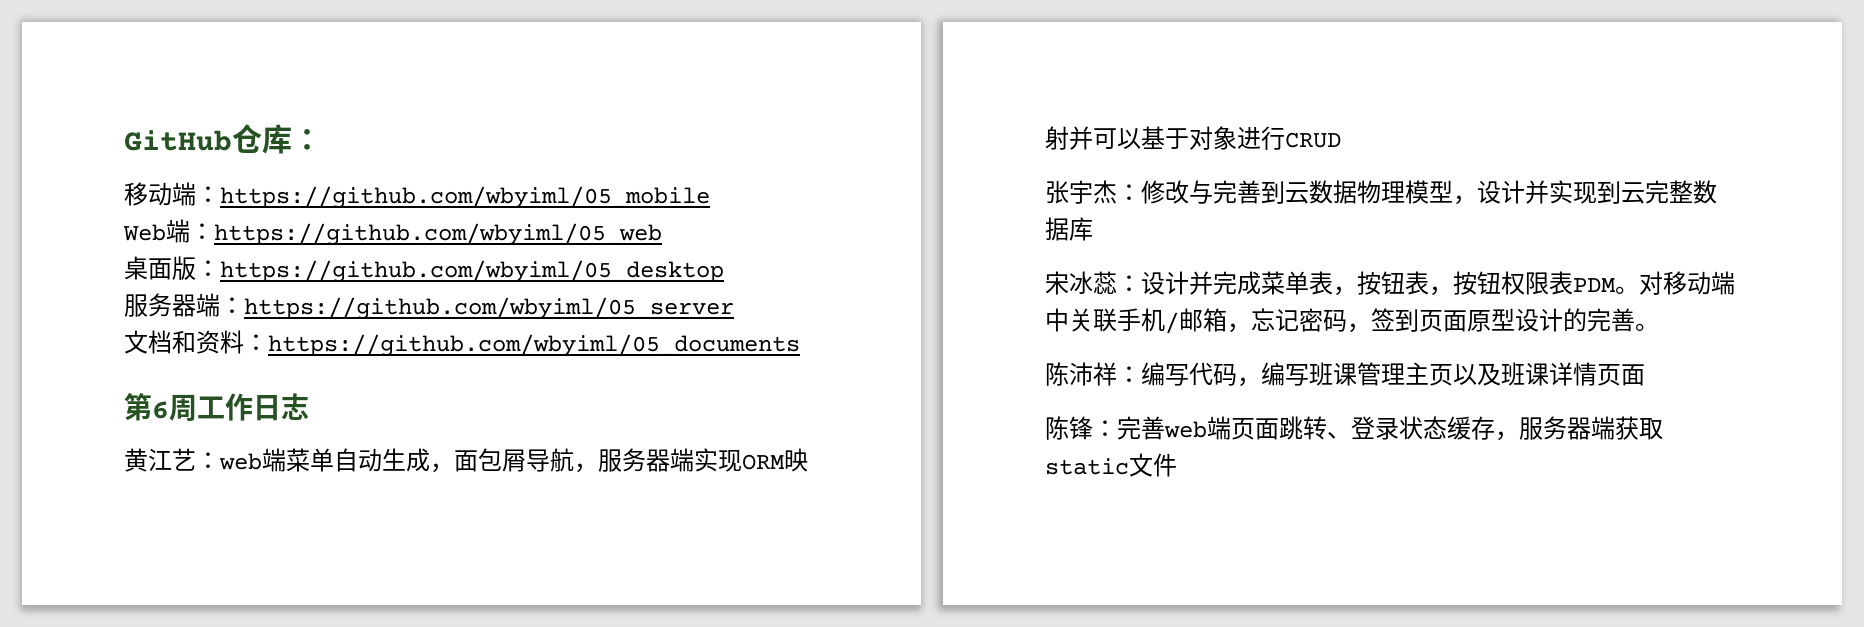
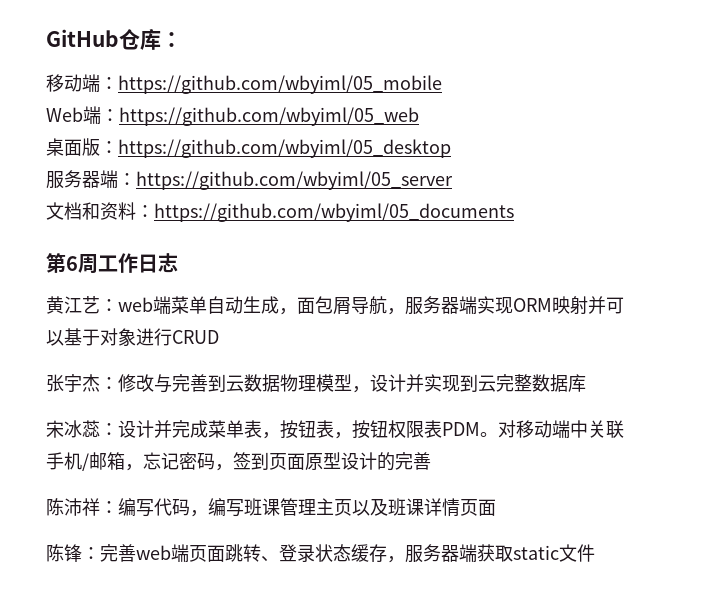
- 对移动端中关联手机/邮箱，忘记密码，签到页面原型设计的完善。
+ 对移动端中关联手机/邮箱，忘记密码，签到页面原型设计的完善

